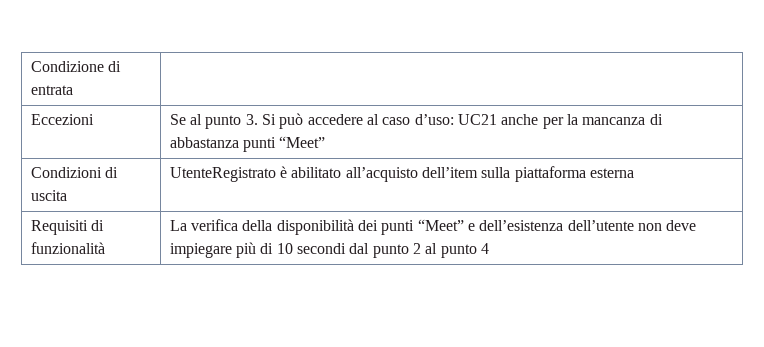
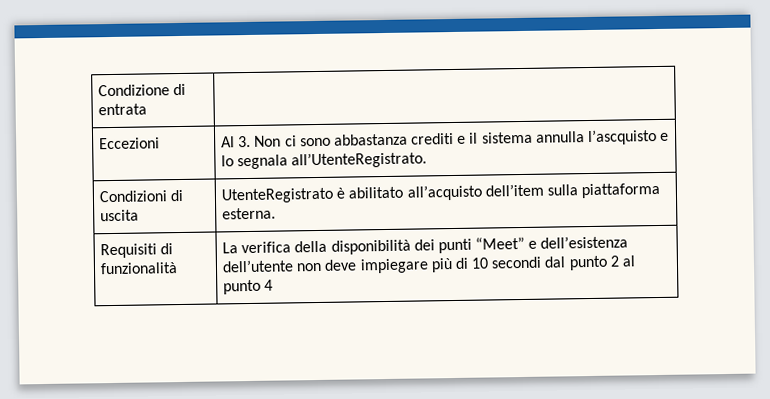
- Eccezioni | Se al punto 3. Si può accedere al caso d’uso: UC21 anche per la mancanza di abbastanza punti “Meet”
+ Eccezioni | Al 3. Non ci sono abbastanza crediti e il sistema annulla l’ascquisto e lo segnala all’UtenteRegistrato.
- Condizioni di uscita | UtenteRegistrato è abilitato all’acquisto dell’item sulla piattaforma esterna
+ Condizioni di uscita | UtenteRegistrato è abilitato all’acquisto dell’item sulla piattaforma esterna.

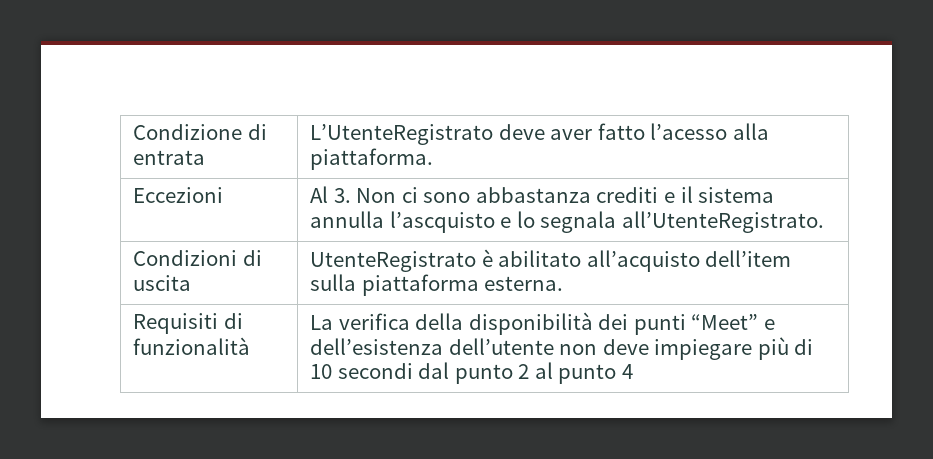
- Condizione di entrata |
+ Condizione di entrata | L’UtenteRegistrato deve aver fatto l’acesso alla piattaforma.

